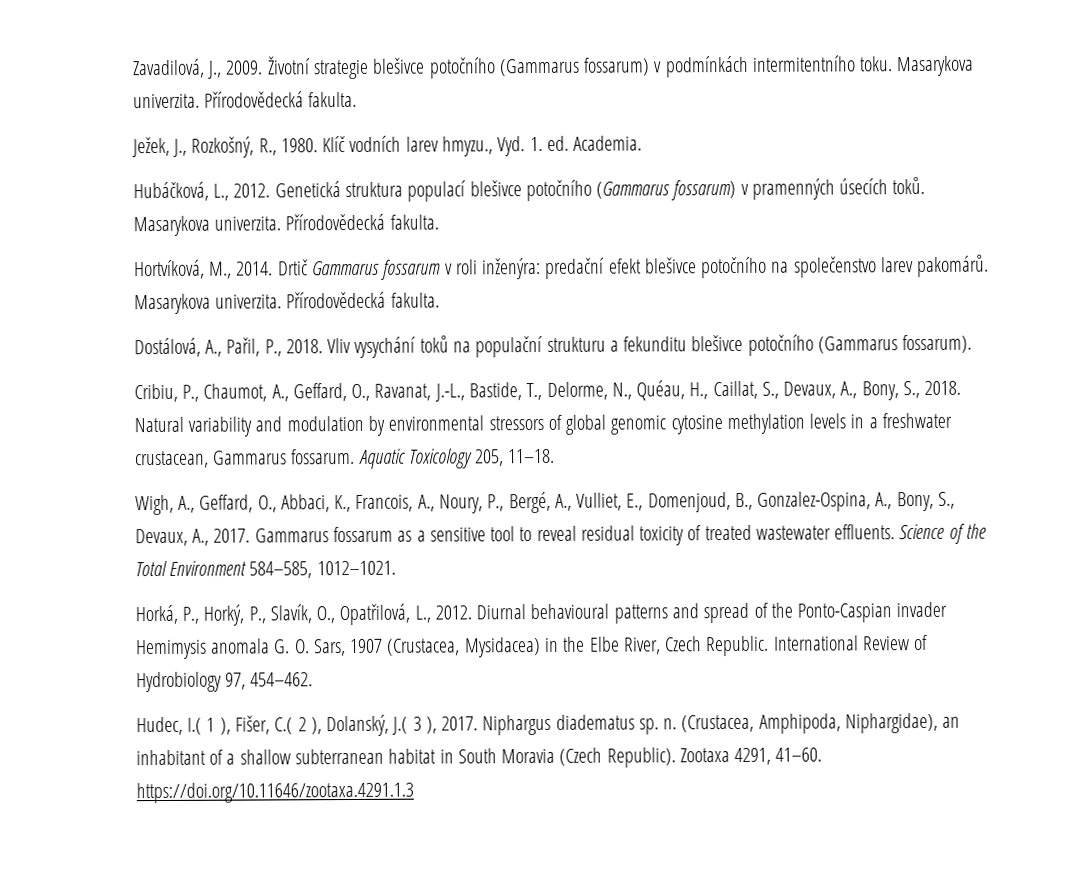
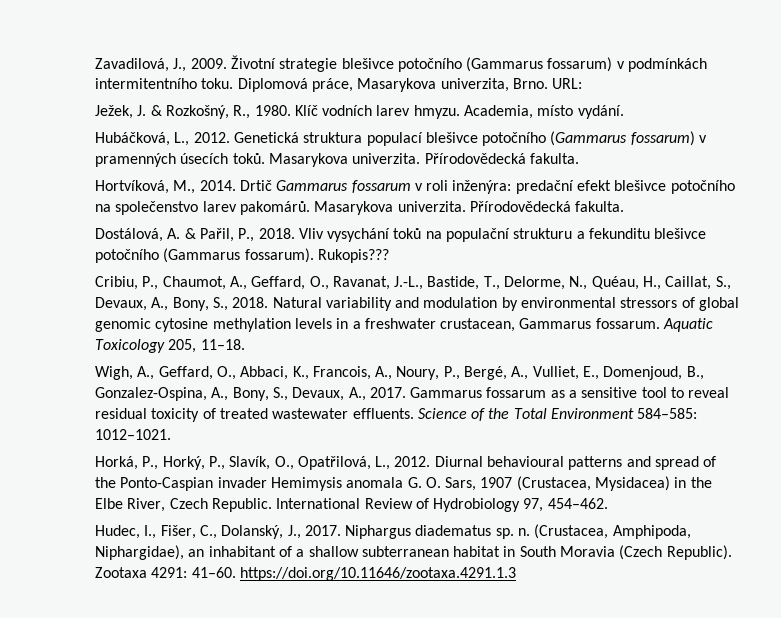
- Životní strategie blešivce potočního (Gammarus fossarum) v podmínkách intermitentního toku. Masarykova univerzita. Přírodovědecká fakulta.
+ Životní strategie blešivce potočního (Gammarus fossarum) v podmínkách intermitentního toku. Diplomová práce, Masarykova univerzita, Brno. URL:
- Ježek, J., Rozkošný, R., 1980.
+ Ježek, J. & Rozkošný, R., 1980.
- Klíč vodních larev hmyzu., Vyd. 1. ed. Academia.
+ Klíč vodních larev hmyzu. Academia, místo vydání.
- Dostálová, A., Pařil, P., 2018.
+ Dostálová, A. & Pařil, P., 2018.
+ Rukopis???
- Science of the Total Environment 584–585, 1012–1021.
+ Science of the Total Environment 584–585: 1012–1021.
- Hudec, I.( 1 ), Fišer, C.( 2 ), Dolanský, J.( 3 ), 2017.
+ Hudec, I., Fišer, C., Dolanský, J., 2017.
- Zootaxa 4291, 41–60. https://doi.org/10.11646/zootaxa.4291.1.3
+ Zootaxa 4291: 41–60. https://doi.org/10.11646/zootaxa.4291.1.3

